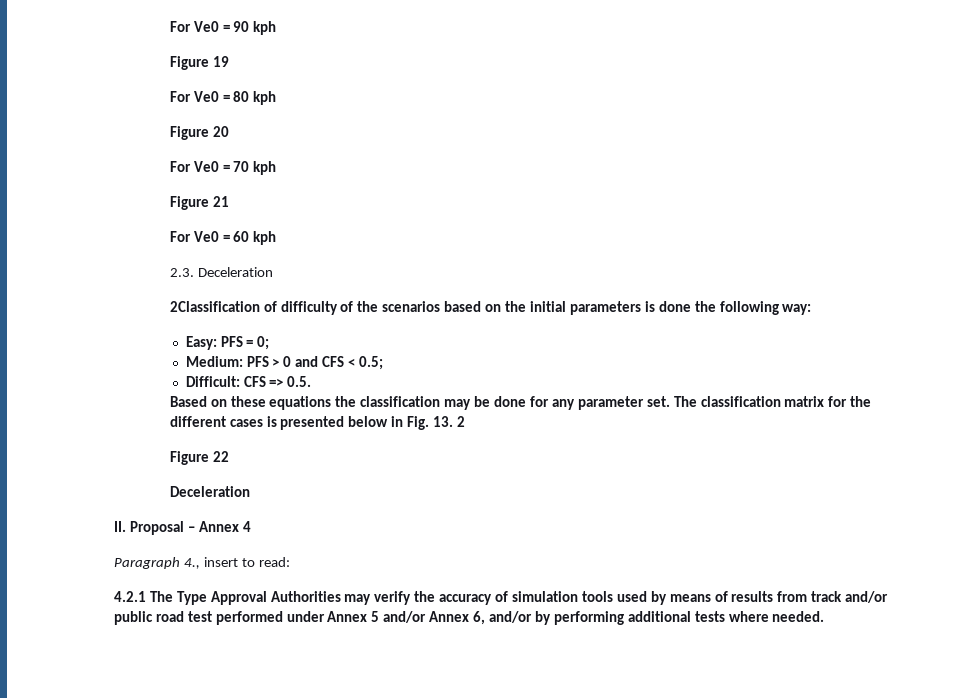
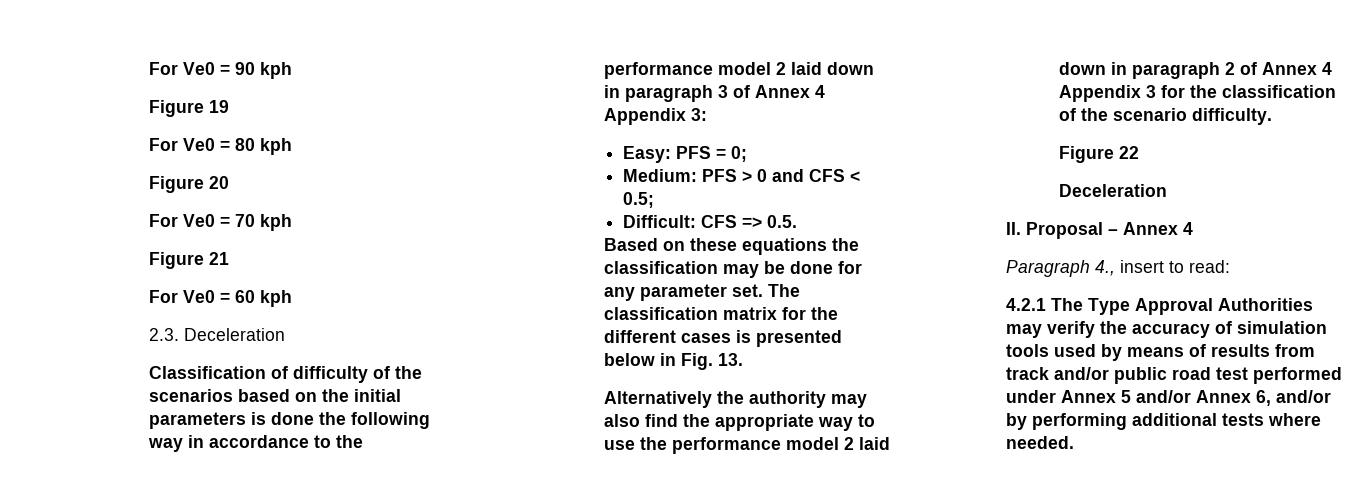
- 2Classification of difficulty of the scenarios based on the initial parameters is done the following way:
+ Classification of difficulty of the scenarios based on the initial parameters is done the following way in accordance to the performance model 2 laid down in paragraph 3 of Annex 4 Appendix 3:
- The classification matrix for the different cases is presented below in Fig. 13. 2
+ The classification matrix for the different cases is presented below in Fig. 13.
+ Alternatively the authority may also find the appropriate way to use the performance model 2 laid down in paragraph 2 of Annex 4 Appendix 3 for the classification of the scenario difficulty.

